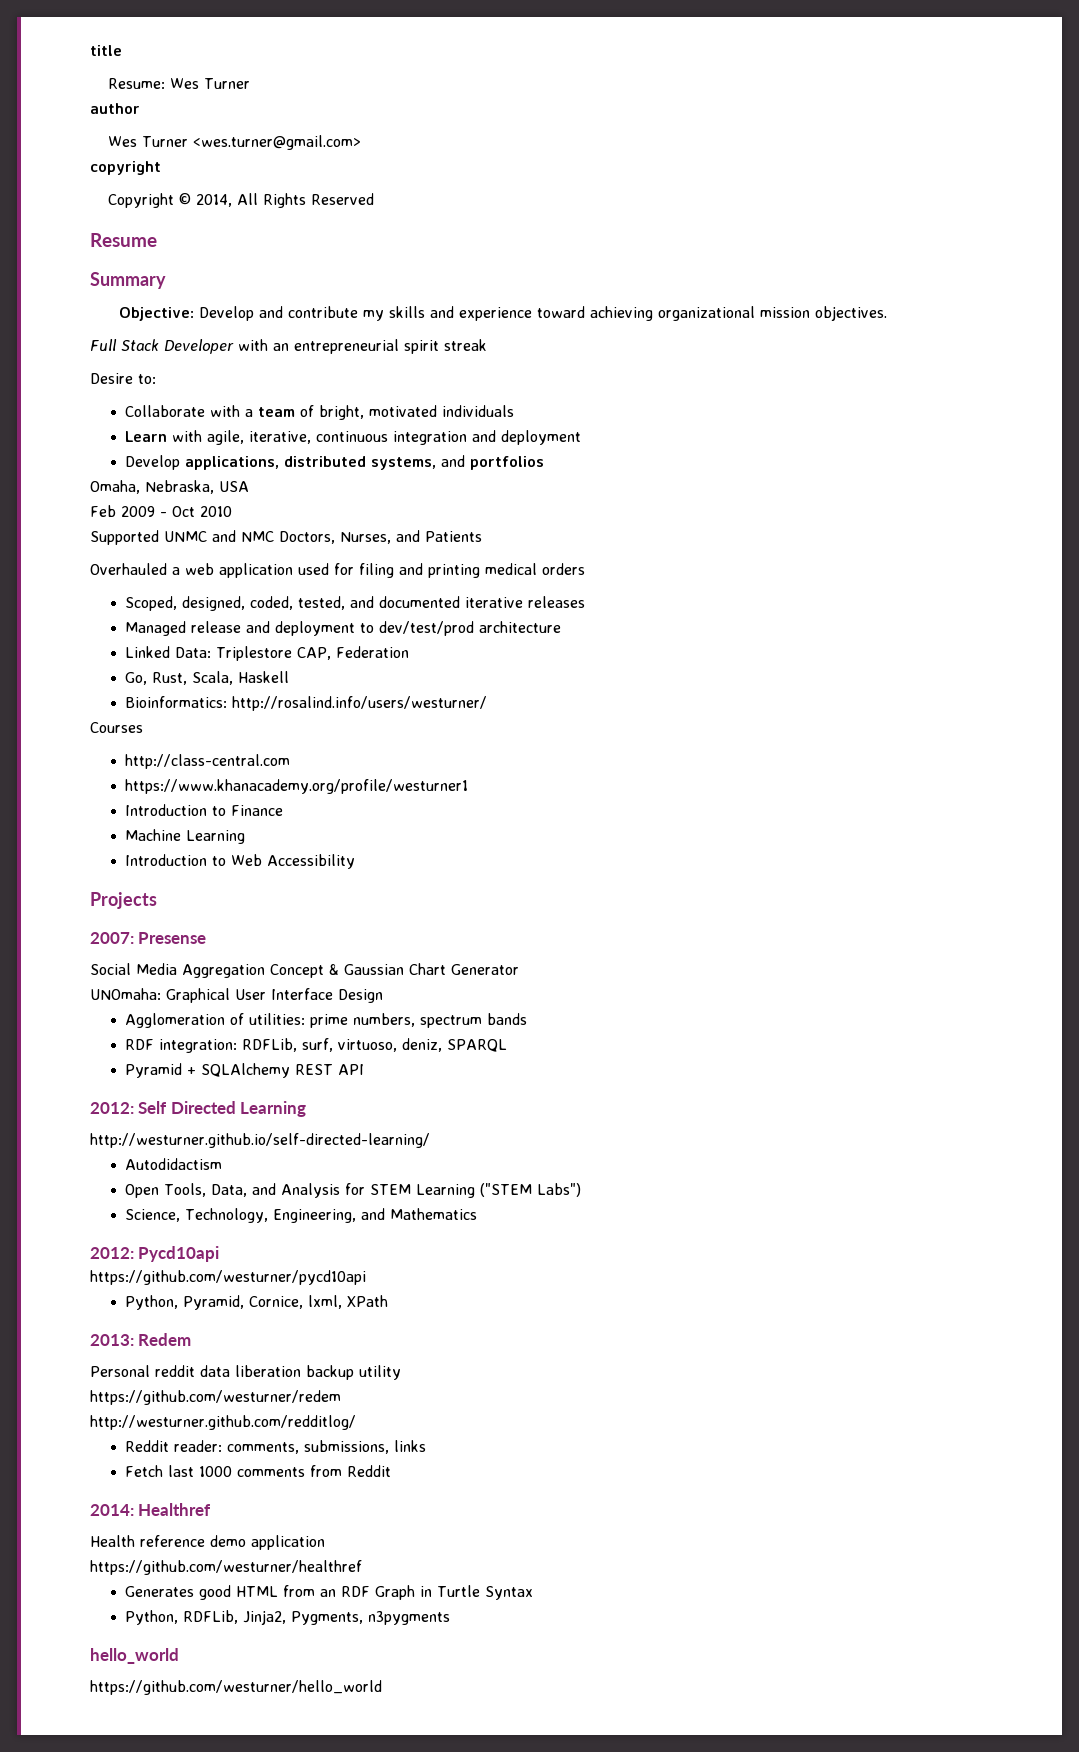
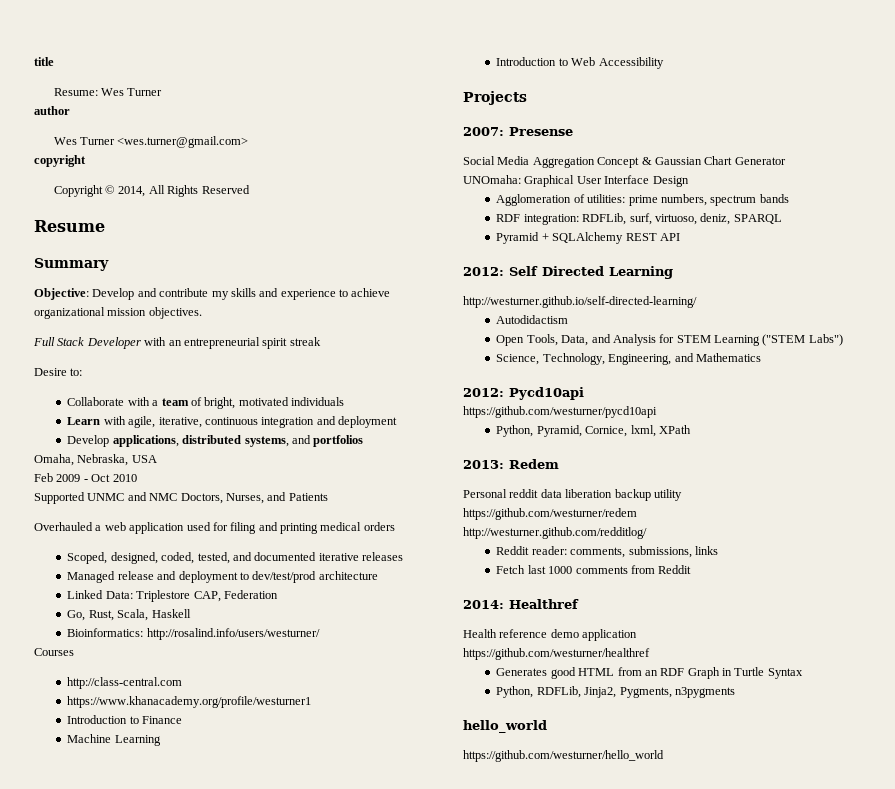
- Objective: Develop and contribute my skills and experience toward achieving organizational mission objectives.
+ Objective: Develop and contribute my skills and experience to achieve organizational mission objectives.

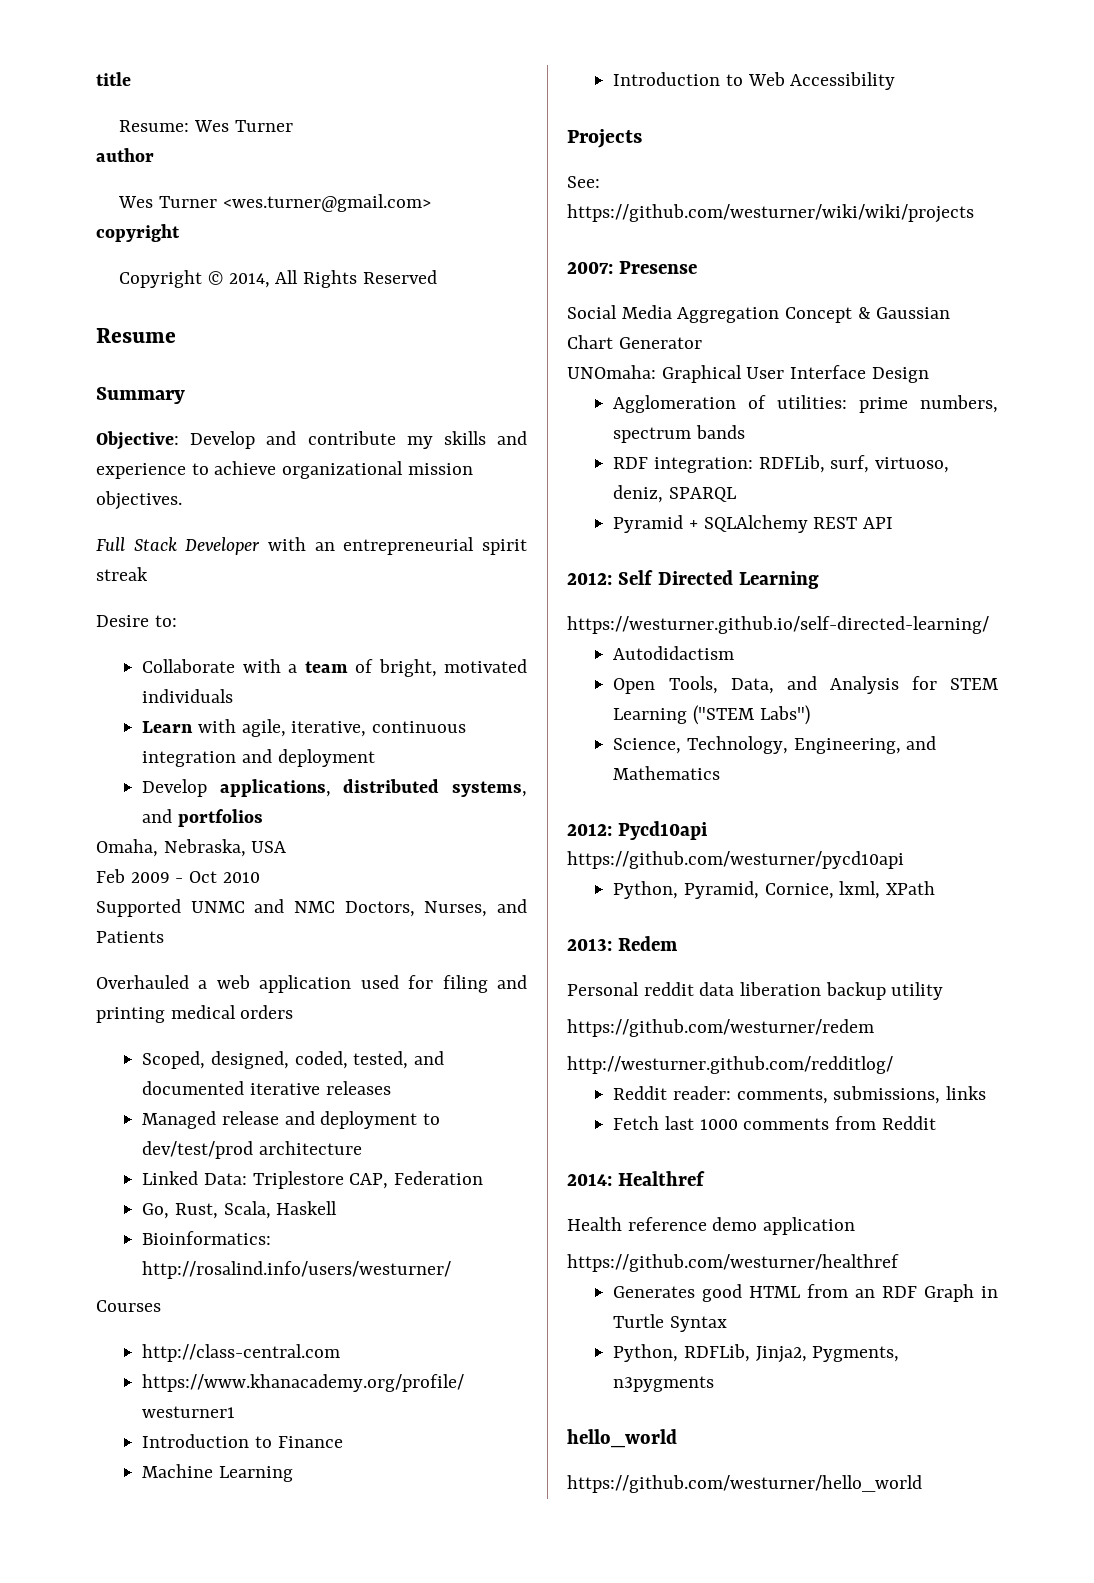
+ See: https://github.com/westurner/wiki/wiki/projects
- http://westurner.github.io/self-directed-learning/
+ https://westurner.github.io/self-directed-learning/

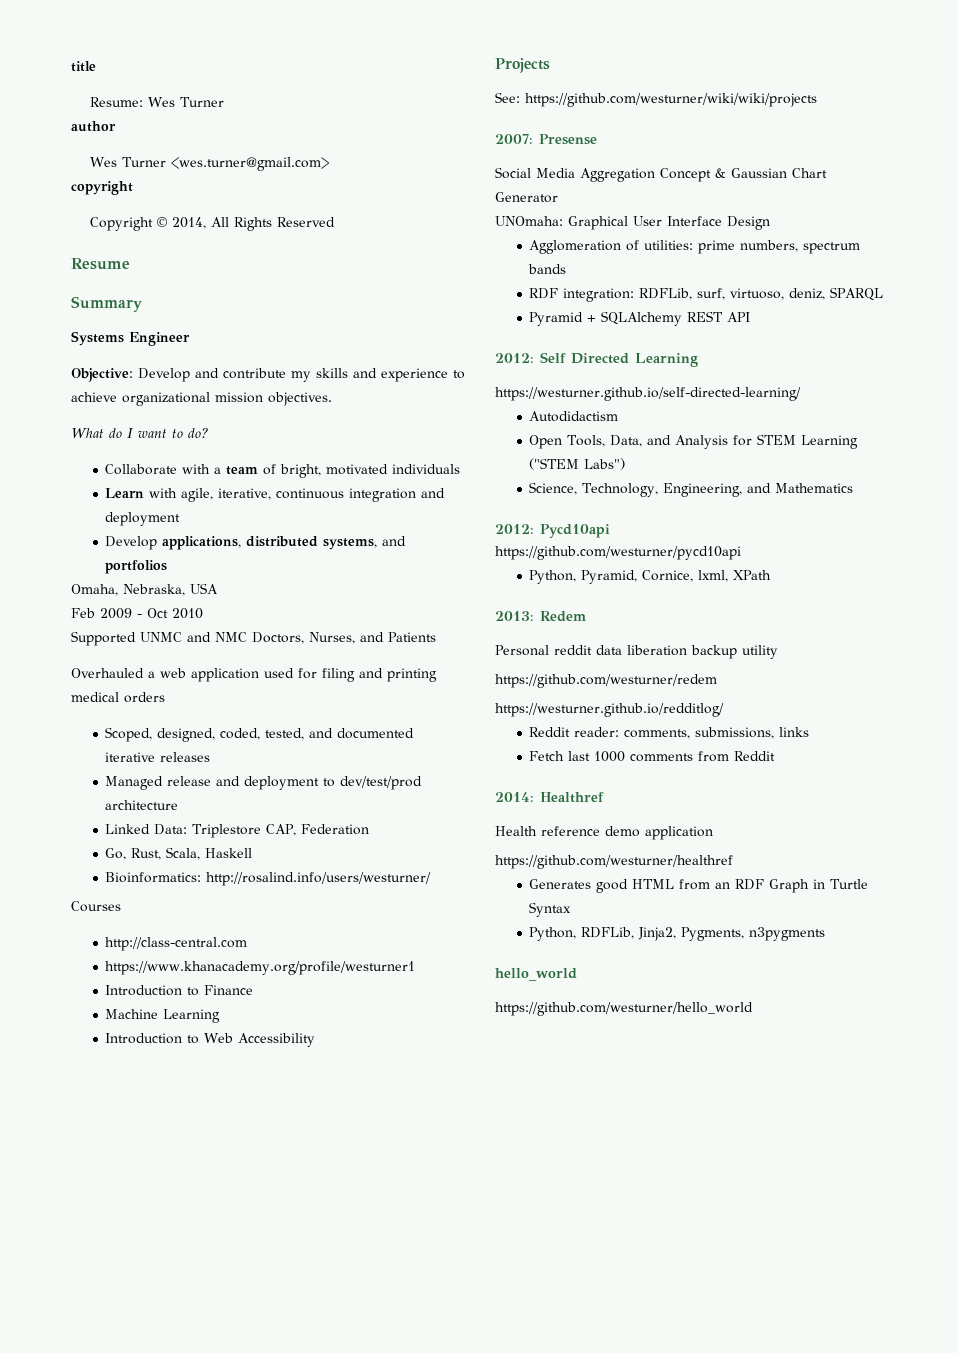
+ Systems Engineer
- Full Stack Developer with an entrepreneurial spirit streak
- Desire to:
+ What do I want to do?
- http://westurner.github.com/redditlog/
+ https://westurner.github.io/redditlog/

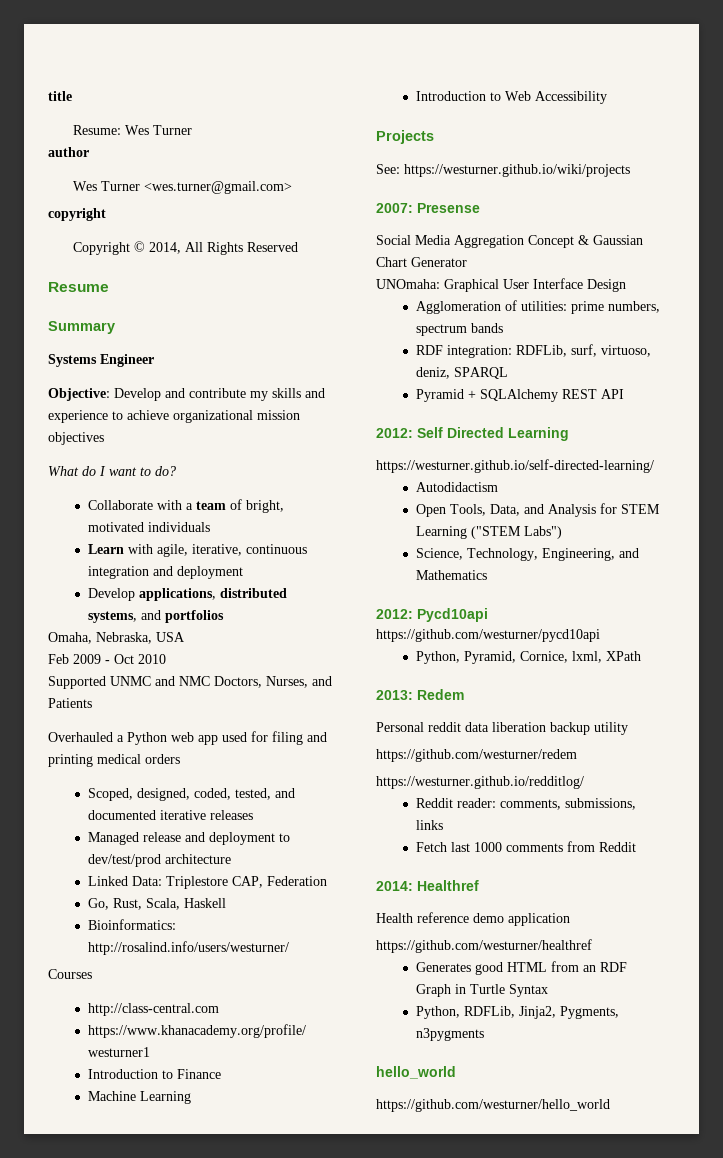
- Objective: Develop and contribute my skills and experience to achieve organizational mission objectives.
+ Objective: Develop and contribute my skills and experience to achieve organizational mission objectives
- Overhauled a web application used for filing and printing medical orders
+ Overhauled a Python web app used for filing and printing medical orders
- See: https://github.com/westurner/wiki/wiki/projects
+ See: https://westurner.github.io/wiki/projects

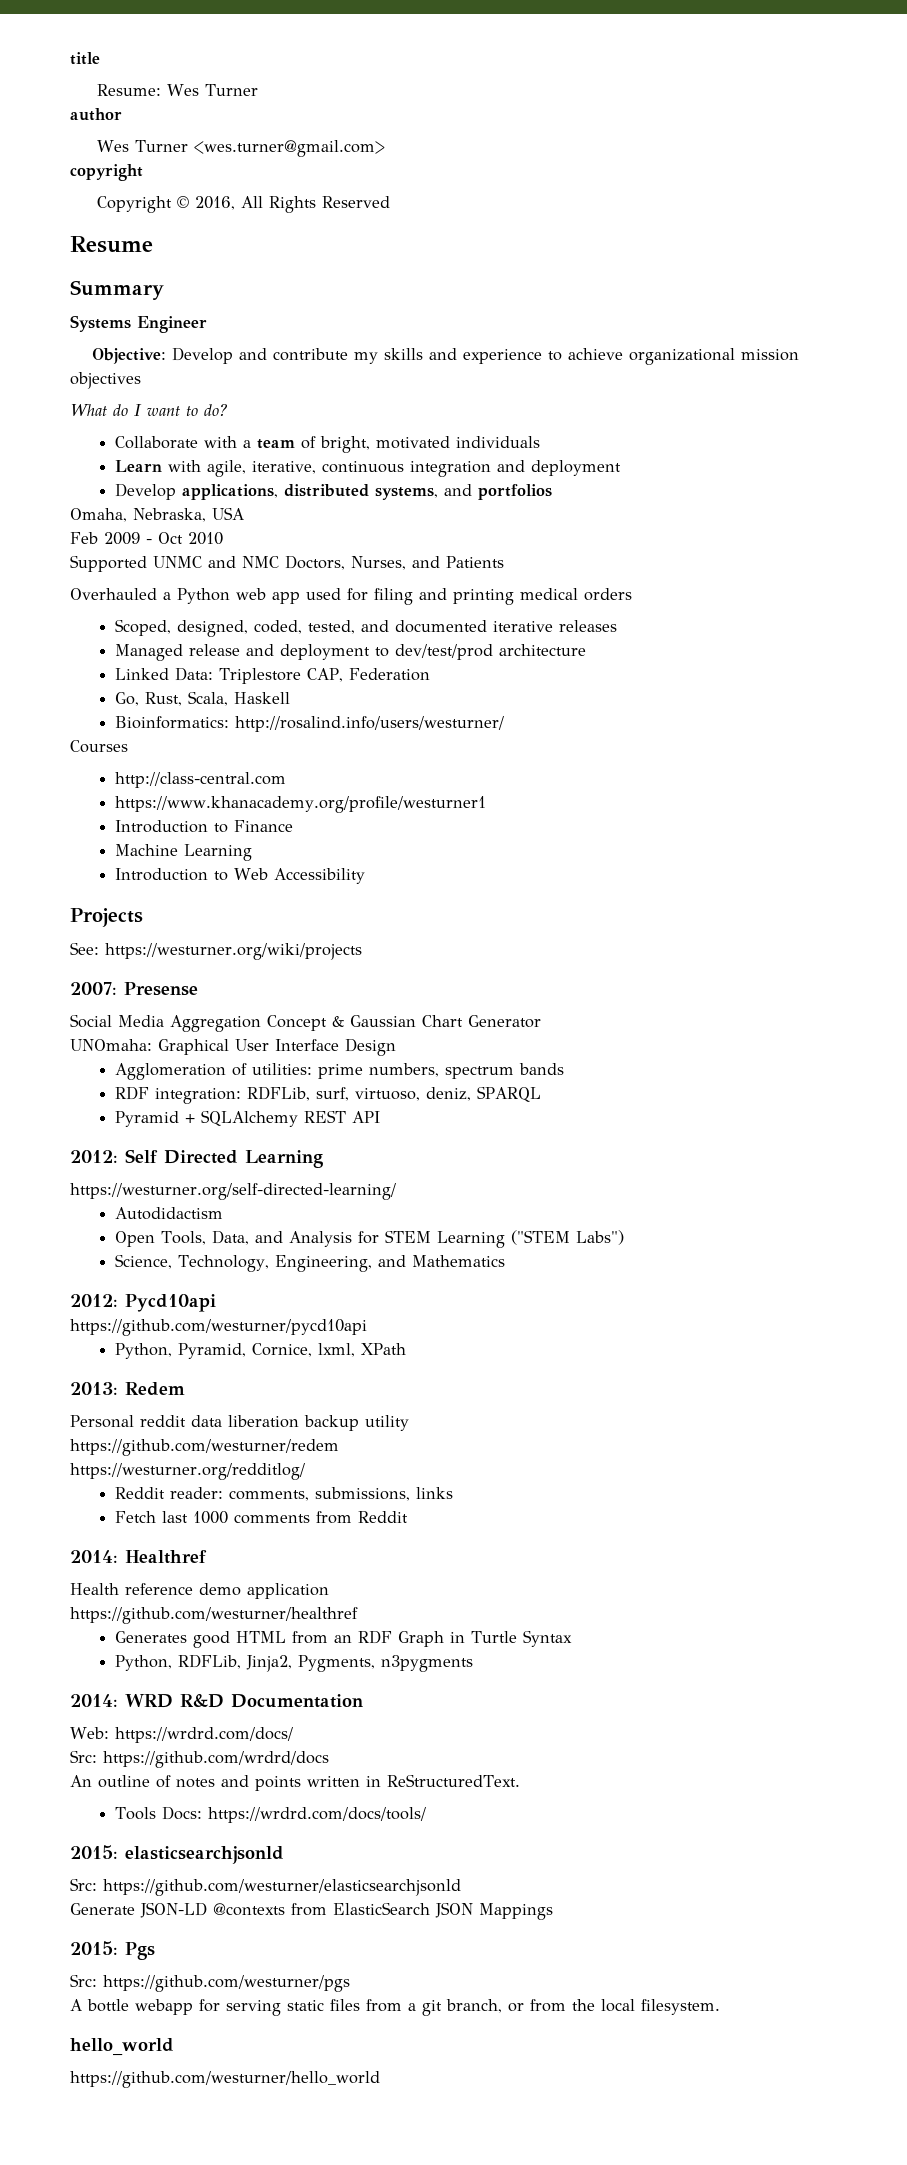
- Copyright © 2014, All Rights Reserved
+ Copyright © 2016, All Rights Reserved
- See: https://westurner.github.io/wiki/projects
+ See: https://westurner.org/wiki/projects
- https://westurner.github.io/self-directed-learning/
+ https://westurner.org/self-directed-learning/
- https://westurner.github.io/redditlog/
+ https://westurner.org/redditlog/
+ 2014: WRD R&D Documentation
+ Web: https://wrdrd.com/docs/
+ Src: https://github.com/wrdrd/docs
+ An outline of notes and points written in ReStructuredText.
+ Tools Docs: https://wrdrd.com/docs/tools/
+ 2015: elasticsearchjsonld
+ Src: https://github.com/westurner/elasticsearchjsonld
+ Generate JSON-LD @contexts from ElasticSearch JSON Mappings
+ 2015: Pgs
+ Src: https://github.com/westurner/pgs
+ A bottle webapp for serving static files from a git branch, or from the local filesystem.

